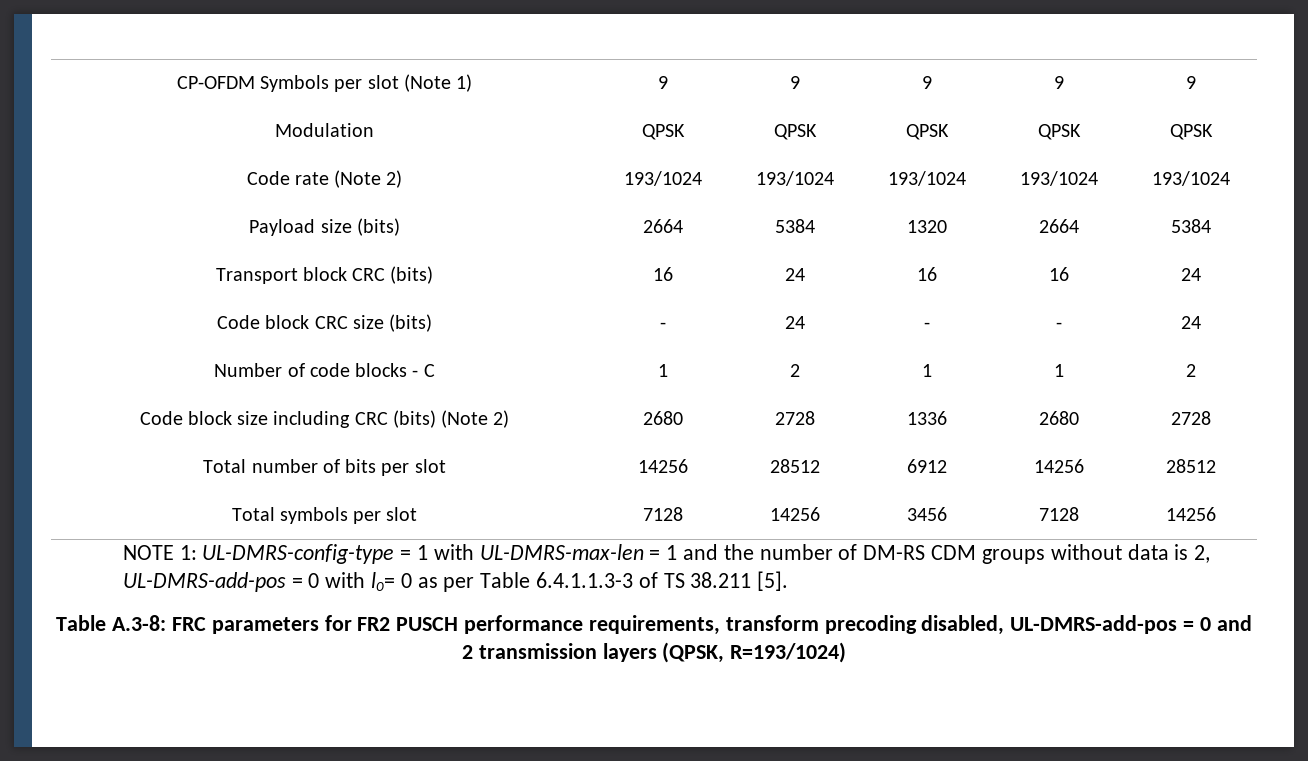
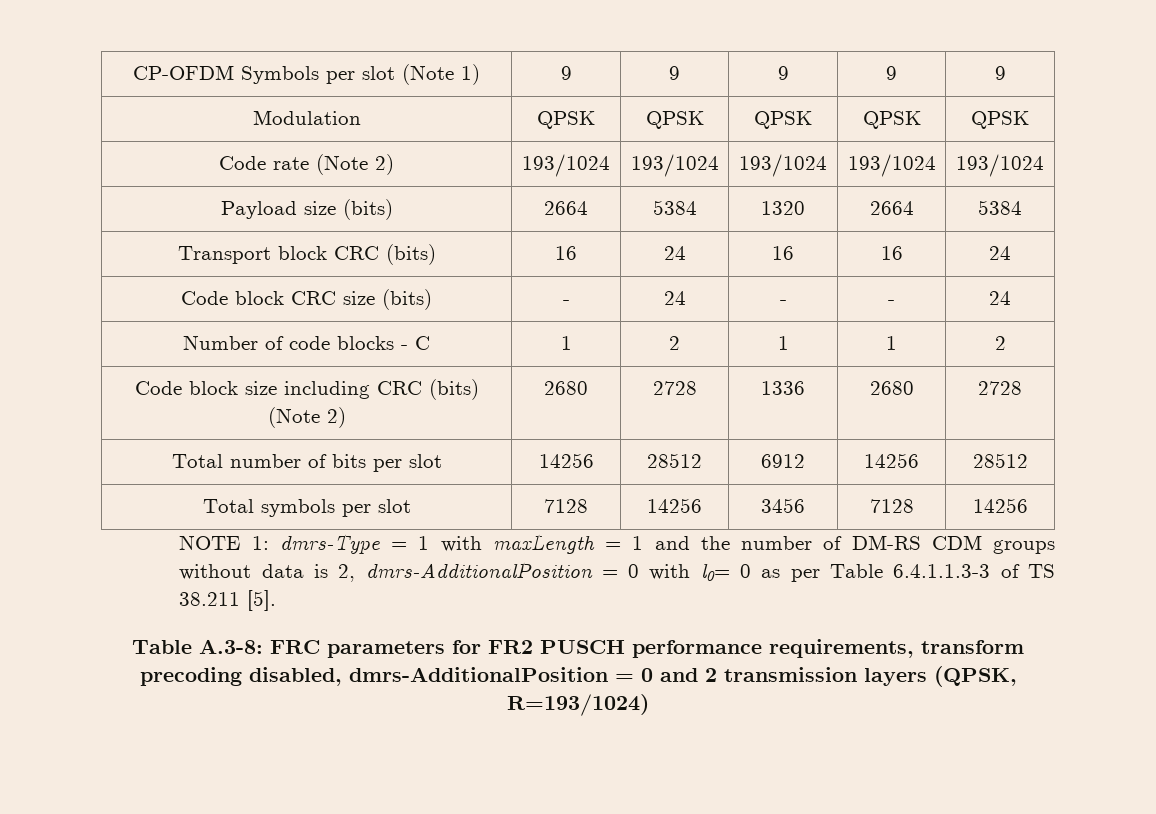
- NOTE 1: UL-DMRS-config-type = 1 with UL-DMRS-max-len = 1 and the number of DM-RS CDM groups without data is 2, UL-DMRS-add-pos = 0 with l0= 0 as per Table 6.4.1.1.3-3 of TS 38.211 [5].
+ NOTE 1: dmrs-Type = 1 with maxLength = 1 and the number of DM-RS CDM groups without data is 2, dmrs-AdditionalPosition = 0 with l0= 0 as per Table 6.4.1.1.3-3 of TS 38.211 [5].
- Table A.3-8: FRC parameters for FR2 PUSCH performance requirements, transform precoding disabled, UL-DMRS-add-pos = 0 and 2 transmission layers (QPSK, R=193/1024)
+ Table A.3-8: FRC parameters for FR2 PUSCH performance requirements, transform precoding disabled, dmrs-AdditionalPosition = 0 and 2 transmission layers (QPSK, R=193/1024)

